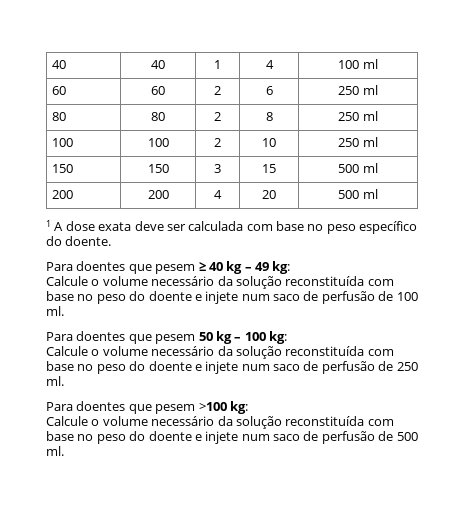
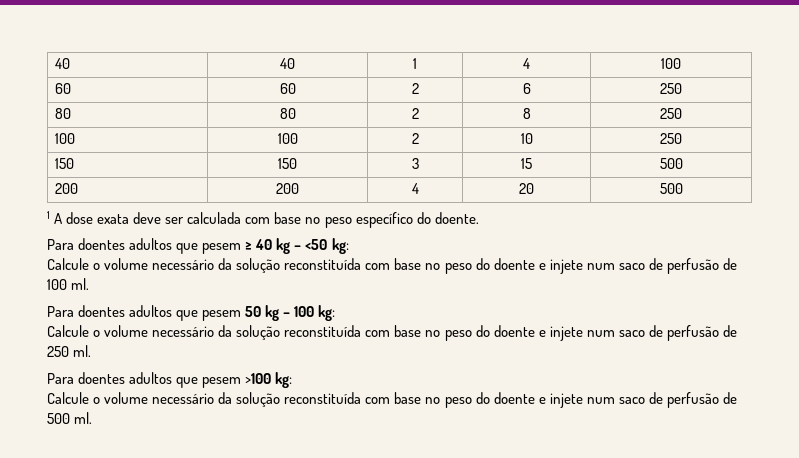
- 40 | 40 | 1 | 4 | 100 ml
+ 40 | 40 | 1 | 4 | 100
- 60 | 60 | 2 | 6 | 250 ml
+ 60 | 60 | 2 | 6 | 250
- 80 | 80 | 2 | 8 | 250 ml
+ 80 | 80 | 2 | 8 | 250
- 100 | 100 | 2 | 10 | 250 ml
+ 100 | 100 | 2 | 10 | 250
- 150 | 150 | 3 | 15 | 500 ml
+ 150 | 150 | 3 | 15 | 500
- 200 | 200 | 4 | 20 | 500 ml
+ 200 | 200 | 4 | 20 | 500
- Para doentes que pesem ≥ 40 kg – 49 kg:
+ Para doentes adultos que pesem ≥ 40 kg – <50 kg:
- Para doentes que pesem 50 kg – 100 kg:
+ Para doentes adultos que pesem 50 kg – 100 kg:
- Para doentes que pesem >100 kg:
+ Para doentes adultos que pesem >100 kg:

